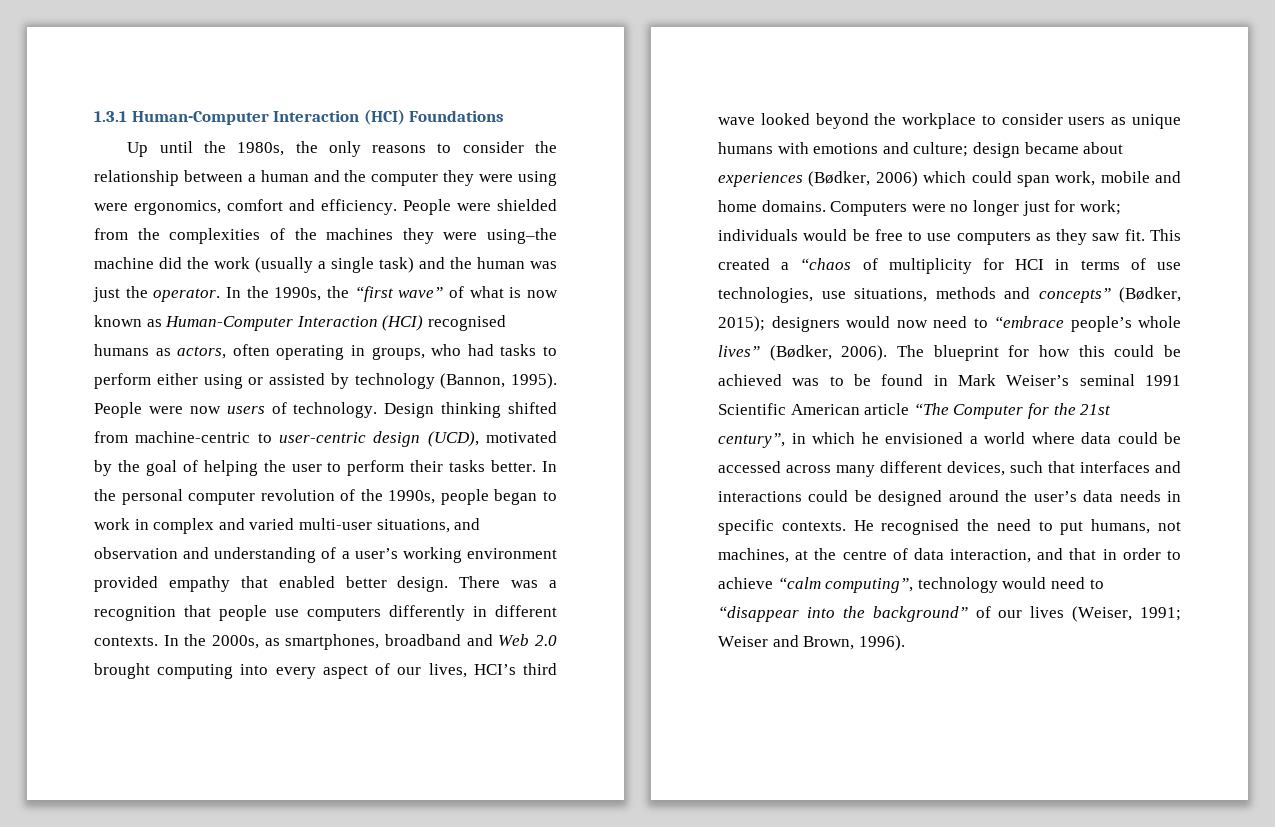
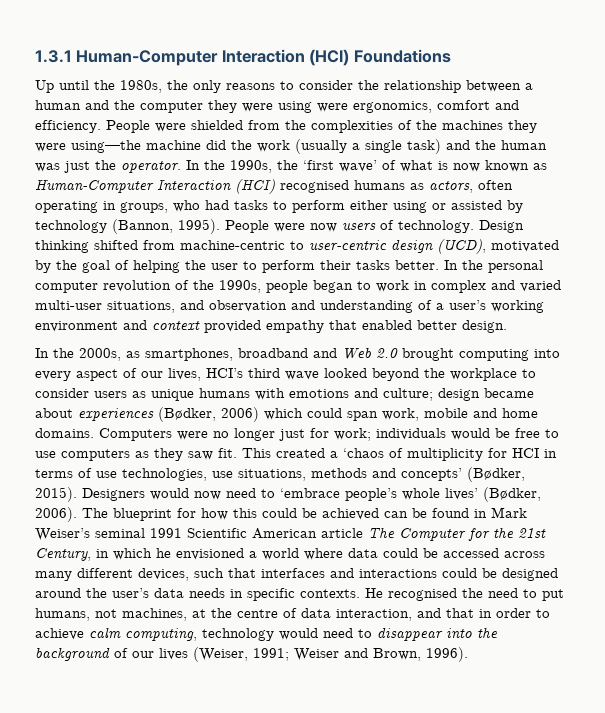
- People were shielded from the complexities of the machines they were using–the machine did the work (usually a single task) and the human was just the operator.
+ People were shielded from the complexities of the machines they were using—the machine did the work (usually a single task) and the human was just the operator.
- In the 1990s, the “first wave” of what is now known as Human-Computer Interaction (HCI) recognised humans as actors, often operating in groups, who had tasks to perform either using or assisted by technology (Bannon, 1995).
+ In the 1990s, the ‘first wave’ of what is now known as Human-Computer Interaction (HCI) recognised humans as actors, often operating in groups, who had tasks to perform either using or assisted by technology (Bannon, 1995).
- In the personal computer revolution of the 1990s, people began to work in complex and varied multi-user situations, and observation and understanding of a user’s working environment provided empathy that enabled better design. There was a recognition that people use computers differently in different contexts. In the 2000s, as smartphones, broadband and Web 2.0 brought computing into every aspect of our lives, HCI’s third wave looked beyond the workplace to consider users as unique humans with emotions and culture;
+ In the personal computer revolution of the 1990s, people began to work in complex and varied multi-user situations, and observation and understanding of a user’s working environment and context provided empathy that enabled better design.
+ In the 2000s, as smartphones, broadband and Web 2.0 brought computing into every aspect of our lives, HCI’s third wave looked beyond the workplace to consider users as unique humans with emotions and culture;
- This created a “chaos of multiplicity for HCI in terms of use technologies, use situations, methods and concepts” (Bødker, 2015); designers would now need to “embrace people’s whole lives” (Bødker, 2006).
+ This created a ‘chaos of multiplicity for HCI in terms of use technologies, use situations, methods and concepts’ (Bødker, 2015). Designers would now need to ‘embrace people’s whole lives’ (Bødker, 2006).
- The blueprint for how this could be achieved was to be found in Mark Weiser’s seminal 1991 Scientific American article “The Computer for the 21st century”, in which he envisioned a world where data could be accessed across many different devices, such that interfaces and interactions could be designed around the user’s data needs in specific contexts.
+ The blueprint for how this could be achieved can be found in Mark Weiser’s seminal 1991 Scientific American article The Computer for the 21st Century, in which he envisioned a world where data could be accessed across many different devices, such that interfaces and interactions could be designed around the user’s data needs in specific contexts.
- He recognised the need to put humans, not machines, at the centre of data interaction, and that in order to achieve “calm computing”, technology would need to “disappear into the background” of our lives (Weiser, 1991; Weiser and Brown, 1996).
+ He recognised the need to put humans, not machines, at the centre of data interaction, and that in order to achieve calm computing, technology would need to disappear into the background of our lives (Weiser, 1991; Weiser and Brown, 1996).

